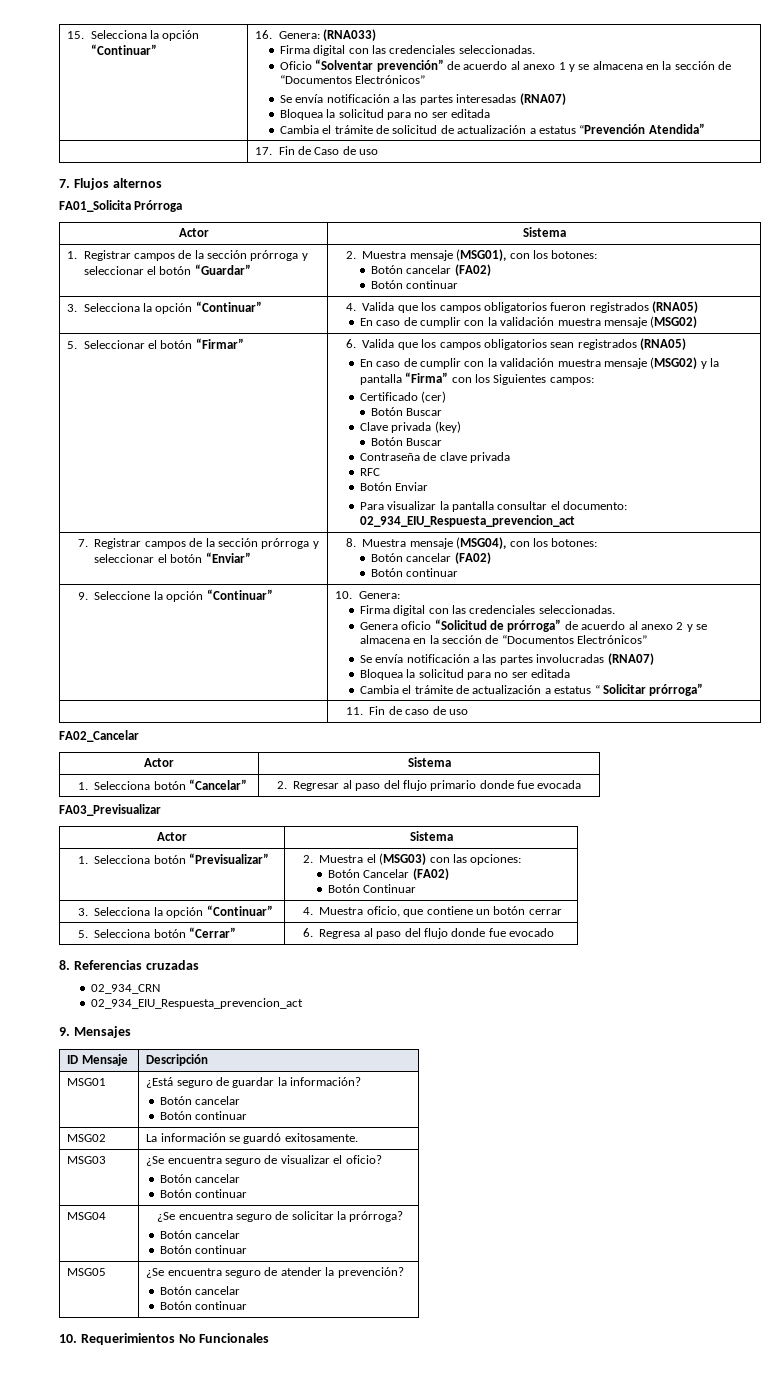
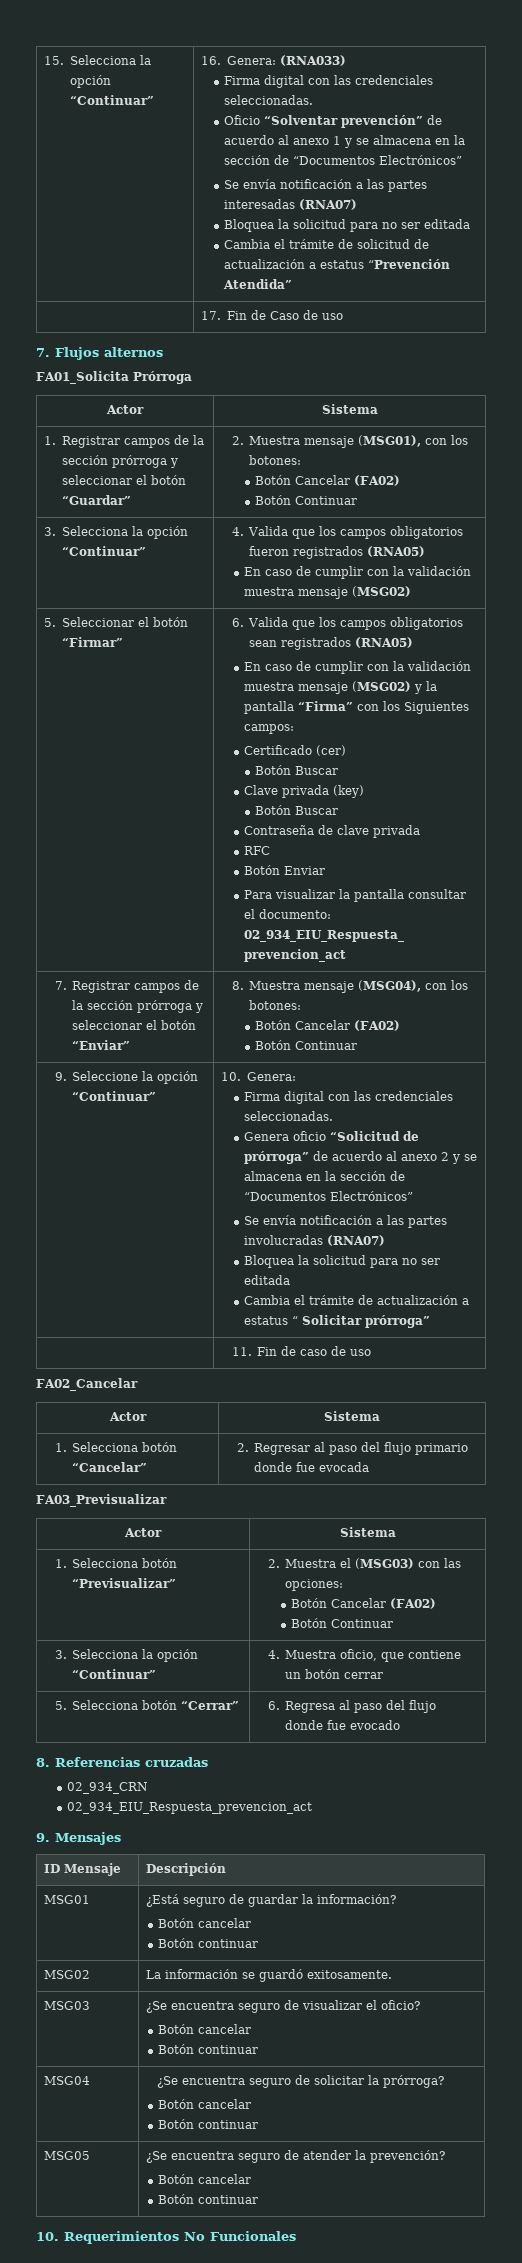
  1. Registrar campos de la sección prórroga y seleccionar el botón “Guardar” | 2. Muestra mensaje (MSG01), con los botones:
- Botón cancelar (FA02)
- Botón continuar
+ Botón Cancelar (FA02)
+ Botón Continuar
  7. Registrar campos de la sección prórroga y seleccionar el botón “Enviar” | 8. Muestra mensaje (MSG04), con los botones:
- Botón cancelar (FA02)
- Botón continuar
+ Botón Cancelar (FA02)
+ Botón Continuar

